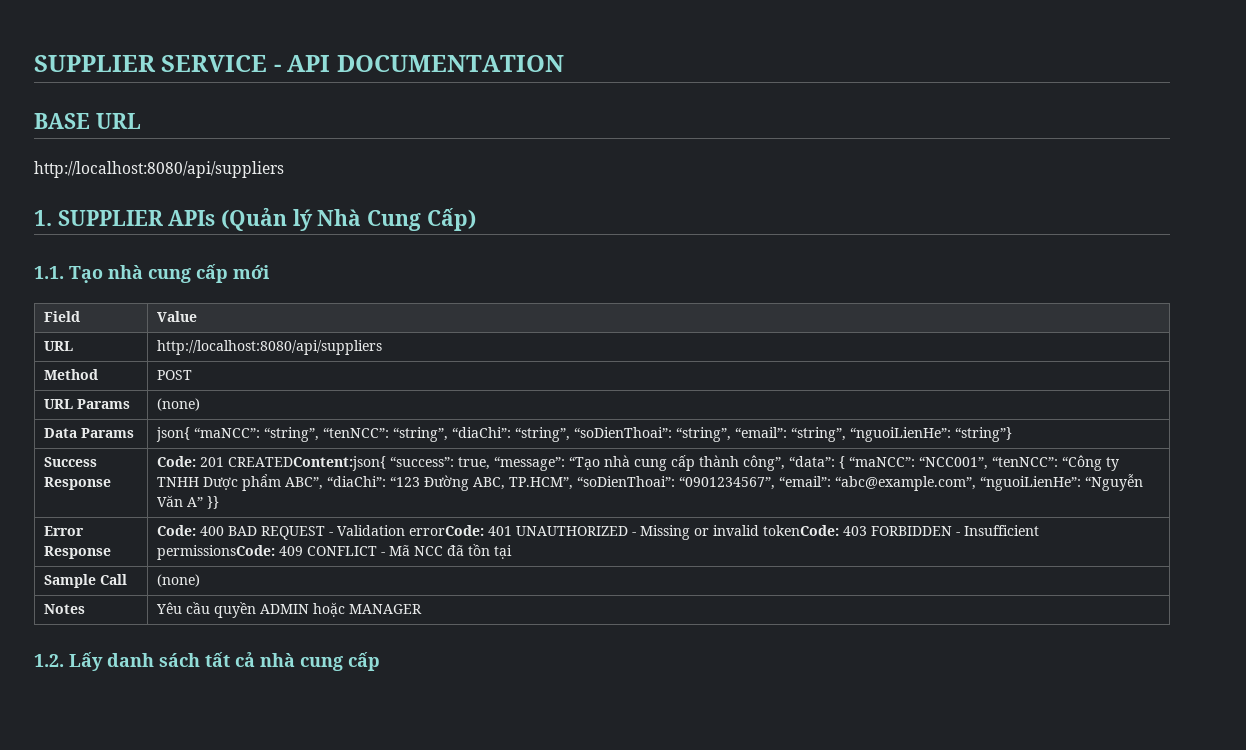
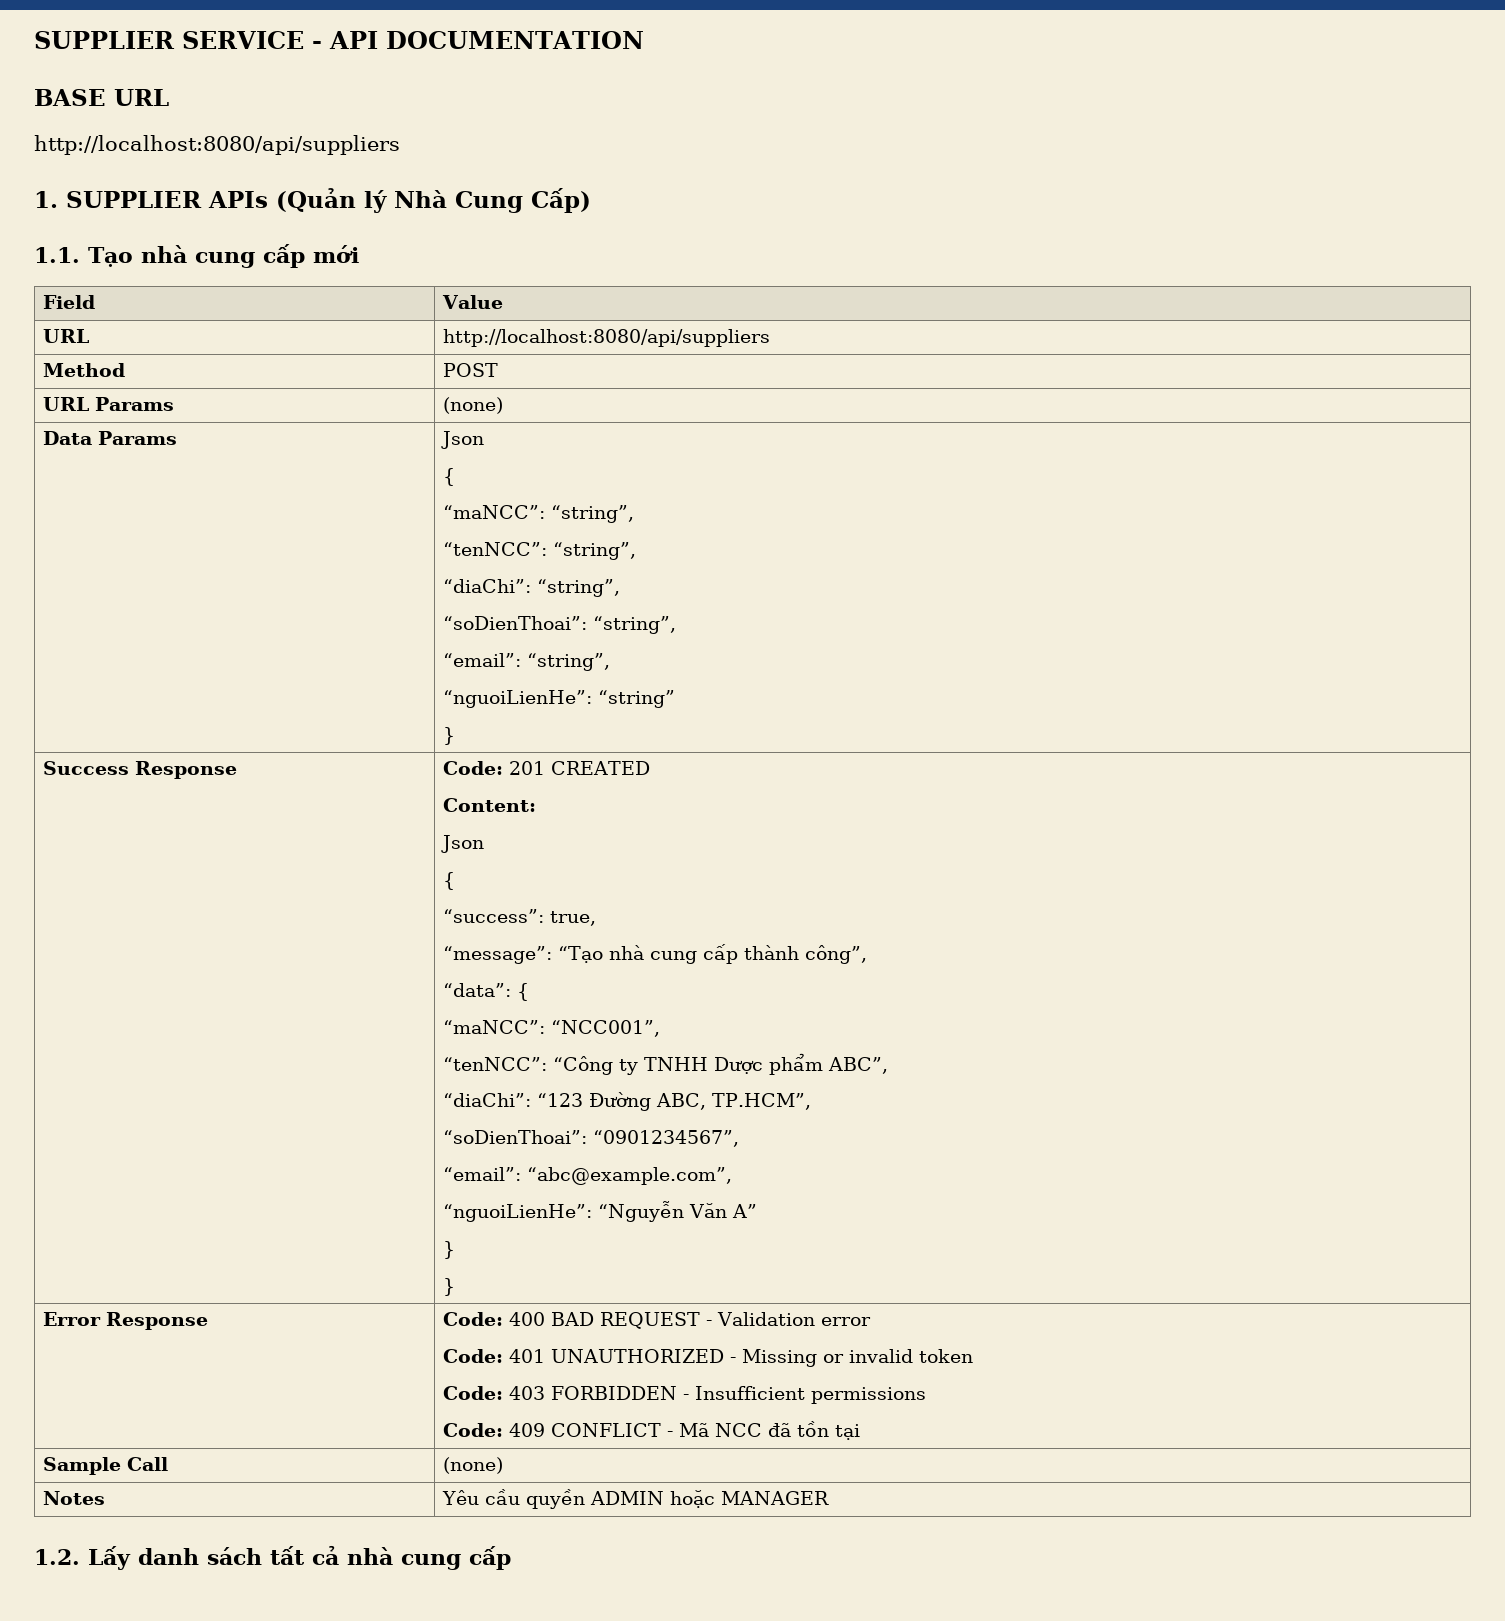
- Data Params | json{ “maNCC”: “string”, “tenNCC”: “string”, “diaChi”: “string”, “soDienThoai”: “string”, “email”: “string”, “nguoiLienHe”: “string”}
+ Data Params | Json
+ {
+ “maNCC”: “string”,
+ “tenNCC”: “string”,
+ “diaChi”: “string”,
+ “soDienThoai”: “string”,
+ “email”: “string”,
+ “nguoiLienHe”: “string”
+ }
- Code: 201 CREATEDContent:json{ “success”: true, “message”: “Tạo nhà cung cấp thành công”, “data”: { “maNCC”: “NCC001”, “tenNCC”: “Công ty TNHH Dược phẩm ABC”, “diaChi”: “123 Đường ABC, TP.HCM”, “soDienThoai”: “0901234567”, “email”: “abc@example.com”, “nguoiLienHe”: “Nguyễn Văn A” }}
+ Code: 201 CREATED
+ Content:
+ Json
+ {
+ “success”: true,
+ “message”: “Tạo nhà cung cấp thành công”,
+ “data”: {
+ “maNCC”: “NCC001”,
+ “tenNCC”: “Công ty TNHH Dược phẩm ABC”,
+ “diaChi”: “123 Đường ABC, TP.HCM”,
+ “soDienThoai”: “0901234567”,
+ “email”: “abc@example.com”,
+ “nguoiLienHe”: “Nguyễn Văn A”
+ }
+ }
- Error Response | Code: 400 BAD REQUEST - Validation errorCode: 401 UNAUTHORIZED - Missing or invalid tokenCode: 403 FORBIDDEN - Insufficient permissionsCode: 409 CONFLICT - Mã NCC đã tồn tại
+ Error Response | Code: 400 BAD REQUEST - Validation error
+ Code: 401 UNAUTHORIZED - Missing or invalid token
+ Code: 403 FORBIDDEN - Insufficient permissions
+ Code: 409 CONFLICT - Mã NCC đã tồn tại

